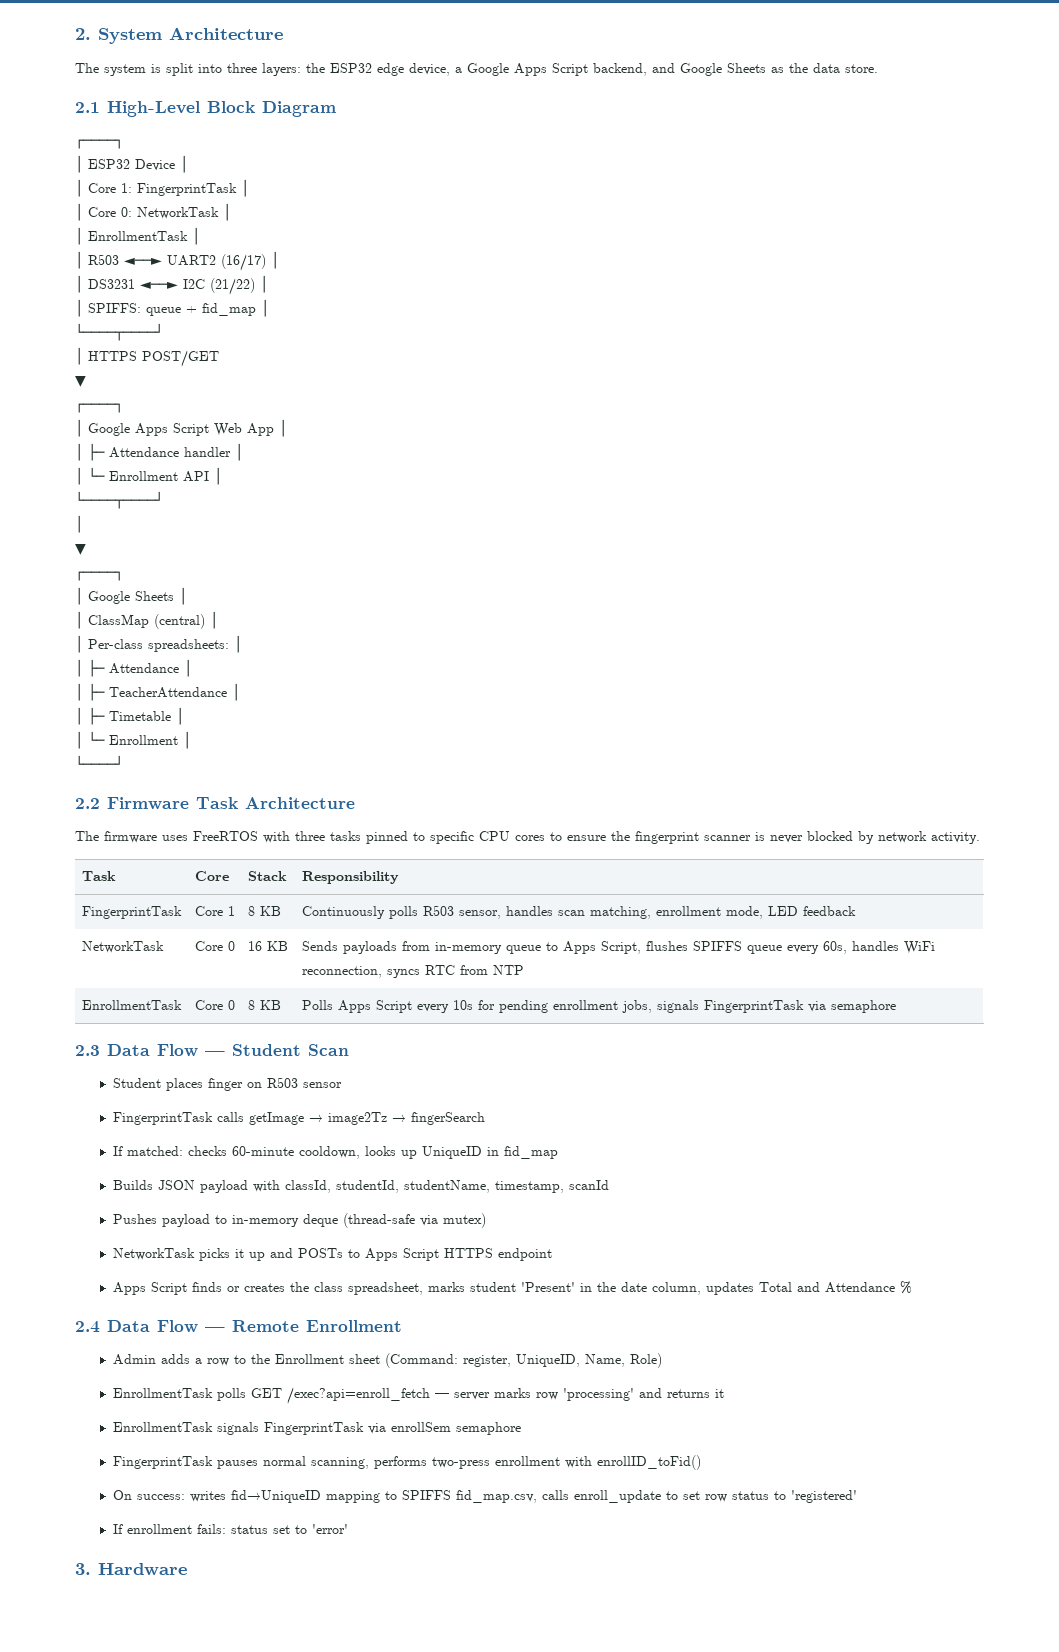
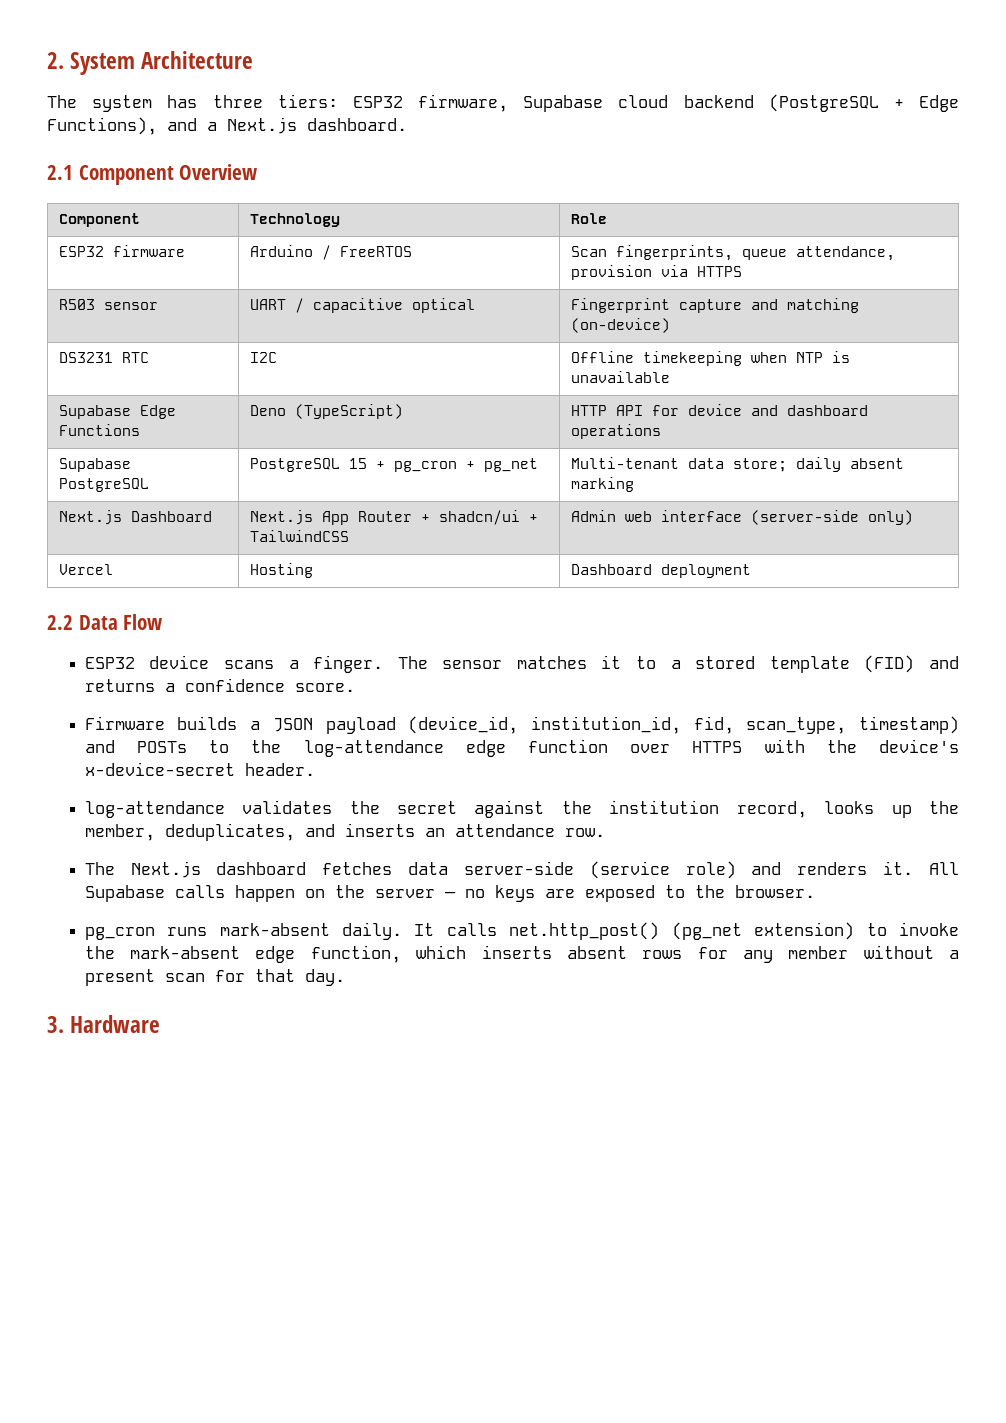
- The system is split into three layers: the ESP32 edge device, a Google Apps Script backend, and Google Sheets as the data store.
- 2.1 High-Level Block Diagram
- ┌────┐
- │ ESP32 Device │
- │ Core 1: FingerprintTask │
- │ Core 0: NetworkTask │
- │ EnrollmentTask │
- │ R503 ◄──► UART2 (16/17) │
- │ DS3231 ◄──► I2C (21/22) │
- │ SPIFFS: queue + fid_map │
- └────┬────┘
- │ HTTPS POST/GET
- ▼
- ┌────┐
- │ Google Apps Script Web App │
- │ ├─ Attendance handler │
- │ └─ Enrollment API │
- └────┬────┘
- │
- ▼
- ┌────┐
- │ Google Sheets │
- │ ClassMap (central) │
- │ Per-class spreadsheets: │
- │ ├─ Attendance │
- │ ├─ TeacherAttendance │
- │ ├─ Timetable │
- │ └─ Enrollment │
- └────┘
- 2.2 Firmware Task Architecture
- The firmware uses FreeRTOS with three tasks pinned to specific CPU cores to ensure the fingerprint scanner is never blocked by network activity.
- Task | Core | Stack | Responsibility
- FingerprintTask | Core 1 | 8 KB | Continuously polls R503 sensor, handles scan matching, enrollment mode, LED feedback
- NetworkTask | Core 0 | 16 KB | Sends payloads from in-memory queue to Apps Script, flushes SPIFFS queue every 60s, handles WiFi reconnection, syncs RTC from NTP
- EnrollmentTask | Core 0 | 8 KB | Polls Apps Script every 10s for pending enrollment jobs, signals FingerprintTask via semaphore
- 2.3 Data Flow — Student Scan
- Student places finger on R503 sensor
- FingerprintTask calls getImage → image2Tz → fingerSearch
- If matched: checks 60-minute cooldown, looks up UniqueID in fid_map
- Builds JSON payload with classId, studentId, studentName, timestamp, scanId
- Pushes payload to in-memory deque (thread-safe via mutex)
- NetworkTask picks it up and POSTs to Apps Script HTTPS endpoint
- Apps Script finds or creates the class spreadsheet, marks student 'Present' in the date column, updates Total and Attendance %
- 2.4 Data Flow — Remote Enrollment
- Admin adds a row to the Enrollment sheet (Command: register, UniqueID, Name, Role)
- EnrollmentTask polls GET /exec?api=enroll_fetch — server marks row 'processing' and returns it
- EnrollmentTask signals FingerprintTask via enrollSem semaphore
- FingerprintTask pauses normal scanning, performs two-press enrollment with enrollID_toFid()
- On success: writes fid→UniqueID mapping to SPIFFS fid_map.csv, calls enroll_update to set row status to 'registered'
- If enrollment fails: status set to 'error'
+ The system has three tiers: ESP32 firmware, Supabase cloud backend (PostgreSQL + Edge Functions), and a Next.js dashboard.
+ 2.1 Component Overview
+ Component | Technology | Role
+ ESP32 firmware | Arduino / FreeRTOS | Scan fingerprints, queue attendance, provision via HTTPS
+ R503 sensor | UART / capacitive optical | Fingerprint capture and matching (on-device)
+ DS3231 RTC | I2C | Offline timekeeping when NTP is unavailable
+ Supabase Edge Functions | Deno (TypeScript) | HTTP API for device and dashboard operations
+ Supabase PostgreSQL | PostgreSQL 15 + pg_cron + pg_net | Multi-tenant data store; daily absent marking
+ Next.js Dashboard | Next.js App Router + shadcn/ui + TailwindCSS | Admin web interface (server-side only)
+ Vercel | Hosting | Dashboard deployment
+ 2.2 Data Flow
+ ESP32 device scans a finger. The sensor matches it to a stored template (FID) and returns a confidence score.
+ Firmware builds a JSON payload (device_id, institution_id, fid, scan_type, timestamp) and POSTs to the log-attendance edge function over HTTPS with the device's x-device-secret header.
+ log-attendance validates the secret against the institution record, looks up the member, deduplicates, and inserts an attendance row.
+ The Next.js dashboard fetches data server-side (service role) and renders it. All Supabase calls happen on the server — no keys are exposed to the browser.
+ pg_cron runs mark-absent daily. It calls net.http_post() (pg_net extension) to invoke the mark-absent edge function, which inserts absent rows for any member without a present scan for that day.

